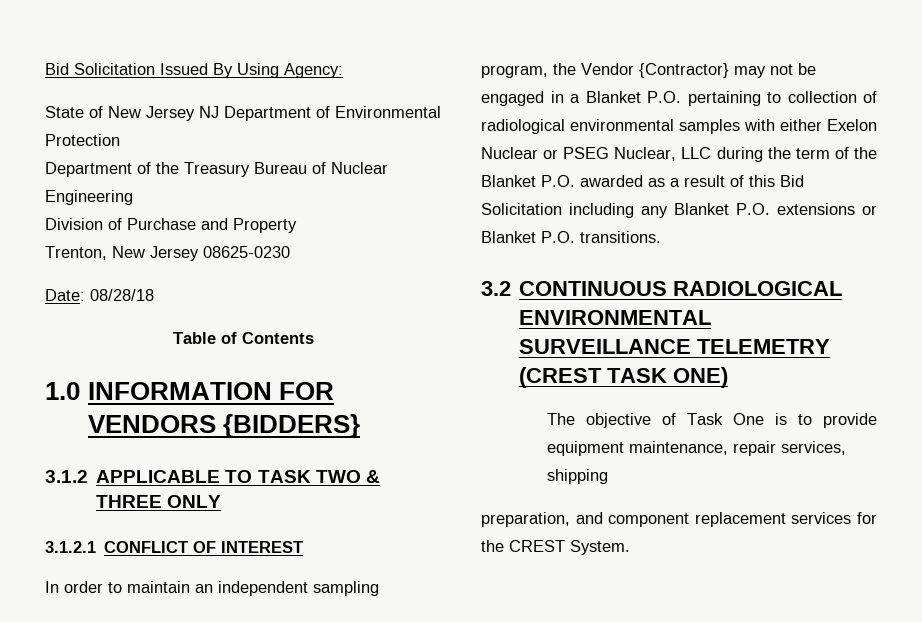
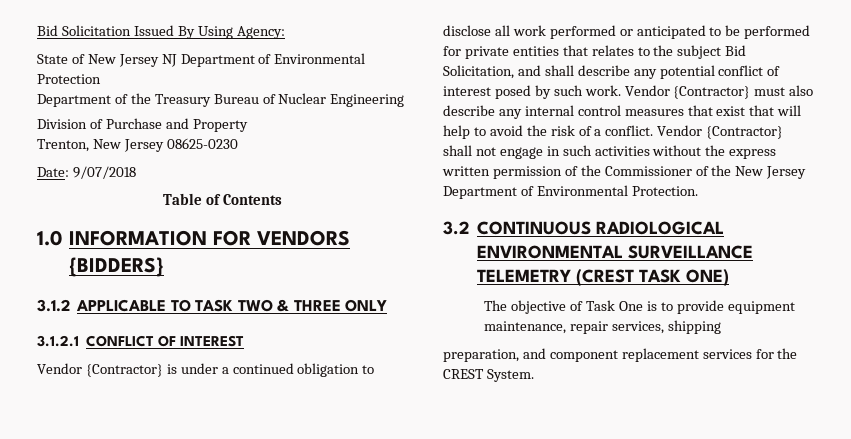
- Date: 08/28/18
+ Date: 9/07/2018
- In order to maintain an independent sampling program, the Vendor {Contractor} may not be engaged in a Blanket P.O. pertaining to collection of radiological environmental samples with either Exelon Nuclear or PSEG Nuclear, LLC during the term of the Blanket P.O. awarded as a result of this Bid Solicitation including any Blanket P.O. extensions or Blanket P.O. transitions.
+ Vendor {Contractor} is under a continued obligation to disclose all work performed or anticipated to be performed for private entities that relates to the subject Bid Solicitation, and shall describe any potential conflict of interest posed by such work. Vendor {Contractor} must also describe any internal control measures that exist that will help to avoid the risk of a conflict. Vendor {Contractor} shall not engage in such activities without the express written permission of the Commissioner of the New Jersey Department of Environmental Protection.

